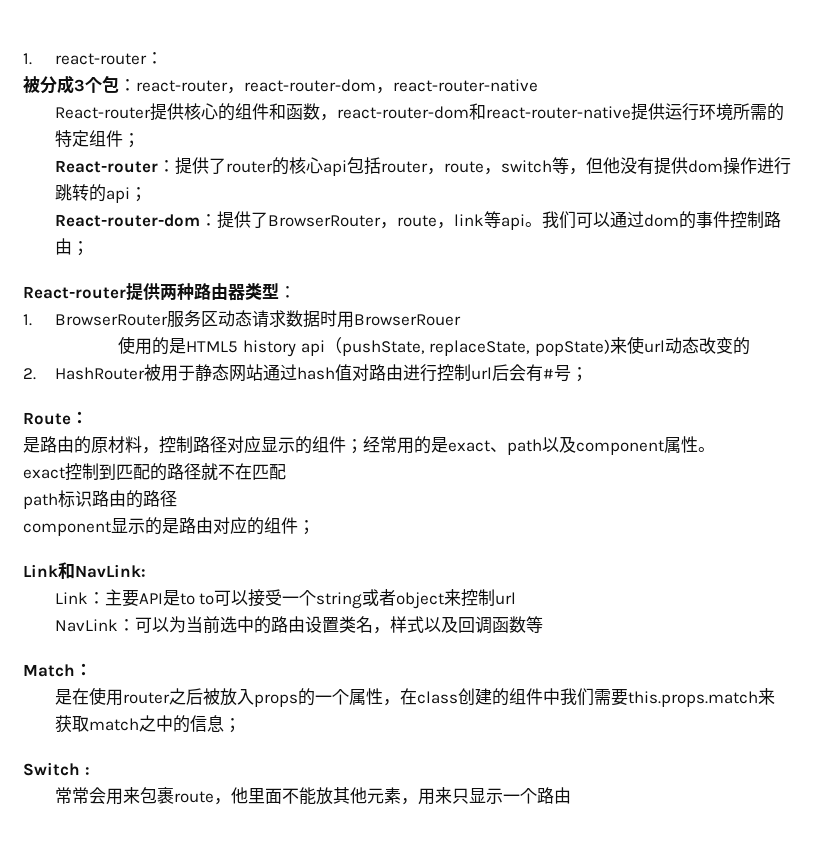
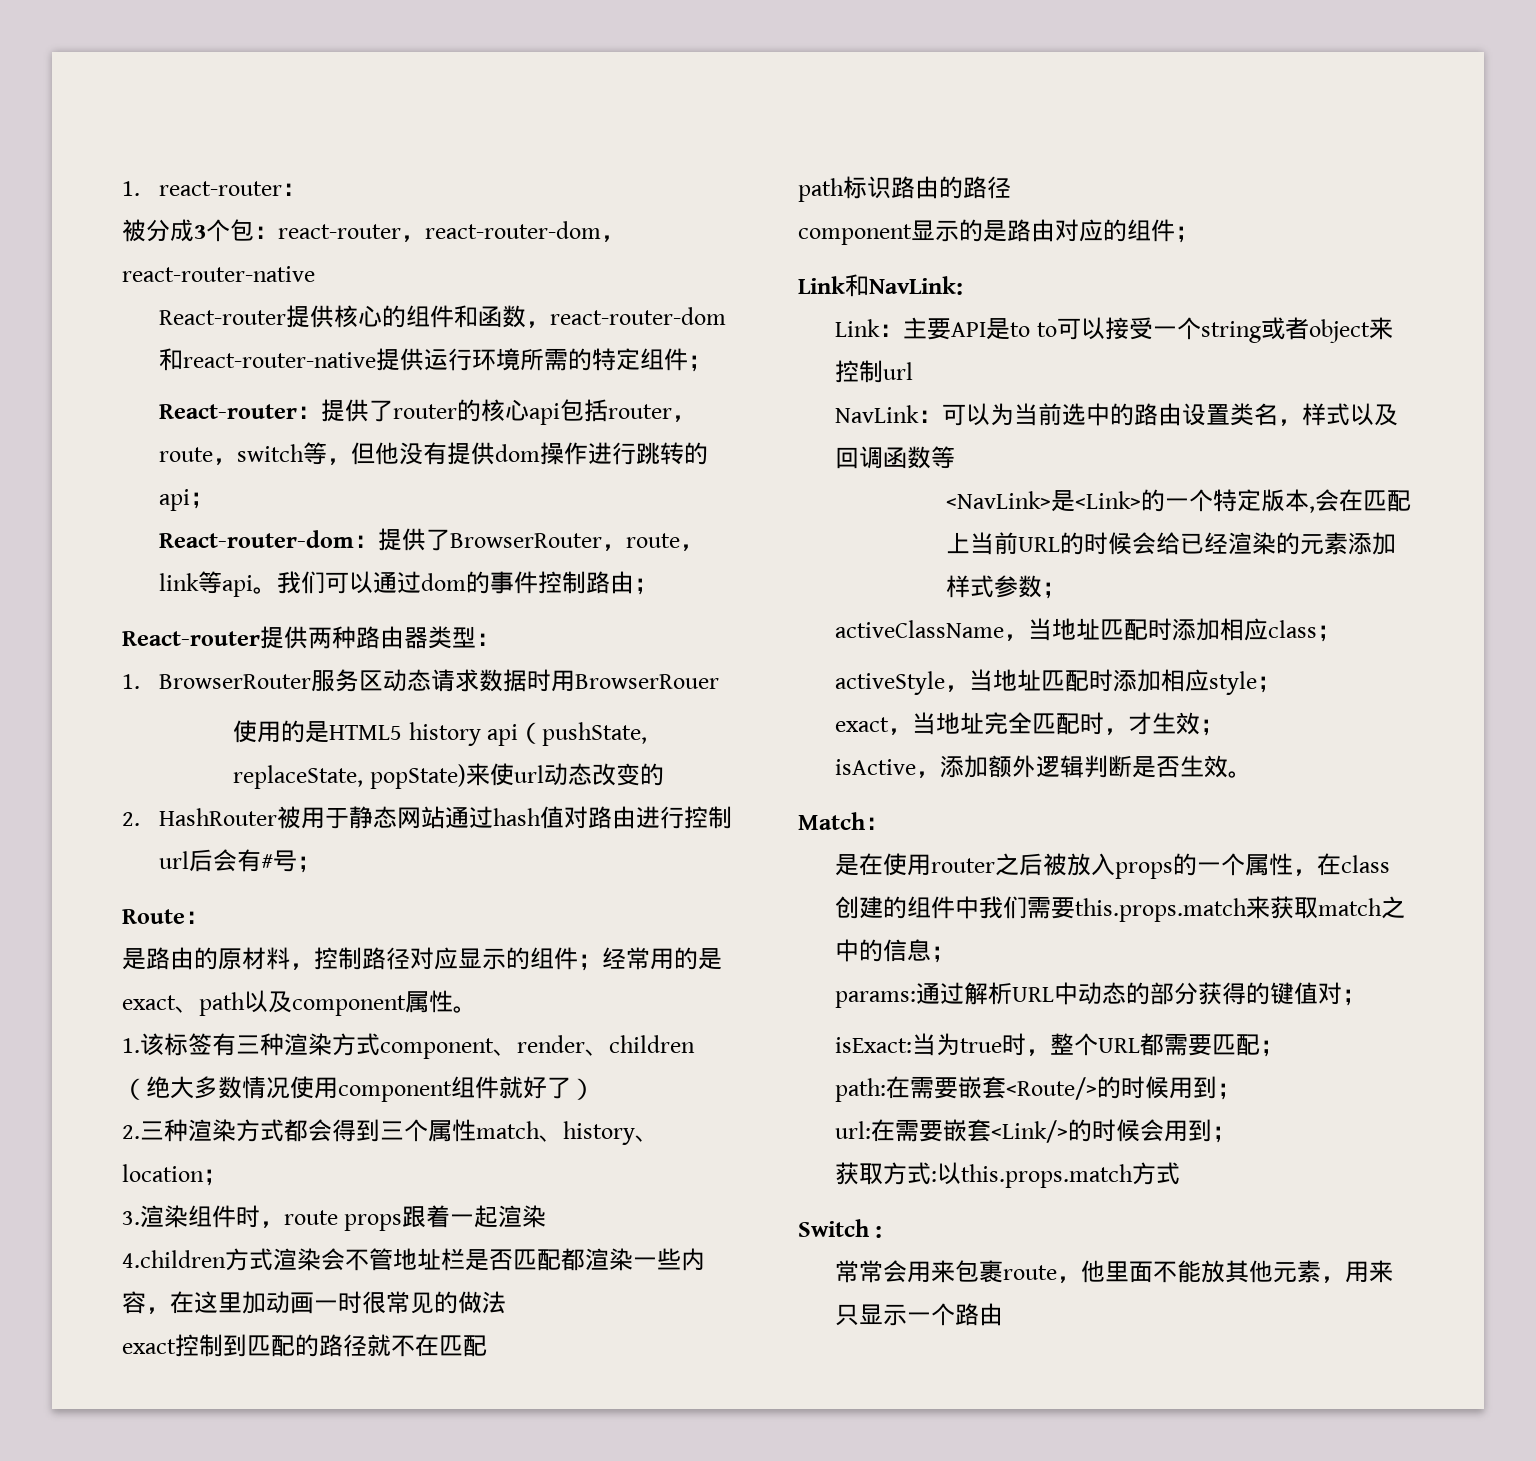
+ 1.该标签有三种渲染方式component、render、children（绝大多数情况使用component组件就好了）
+ 2.三种渲染方式都会得到三个属性match、history、location；
+ 3.渲染组件时，route props跟着一起渲染
+ 4.children方式渲染会不管地址栏是否匹配都渲染一些内容，在这里加动画一时很常见的做法
+ <NavLink>是<Link>的一个特定版本,会在匹配上当前URL的时候会给已经渲染的元素添加样式参数；
+ activeClassName，当地址匹配时添加相应class；
+ activeStyle，当地址匹配时添加相应style；
+ exact，当地址完全匹配时，才生效；
+ isActive，添加额外逻辑判断是否生效。
+ params:通过解析URL中动态的部分获得的键值对；
+ isExact:当为true时，整个URL都需要匹配；
+ path:在需要嵌套<Route/>的时候用到；
+ url:在需要嵌套<Link/>的时候会用到；
+ 获取方式:以this.props.match方式

